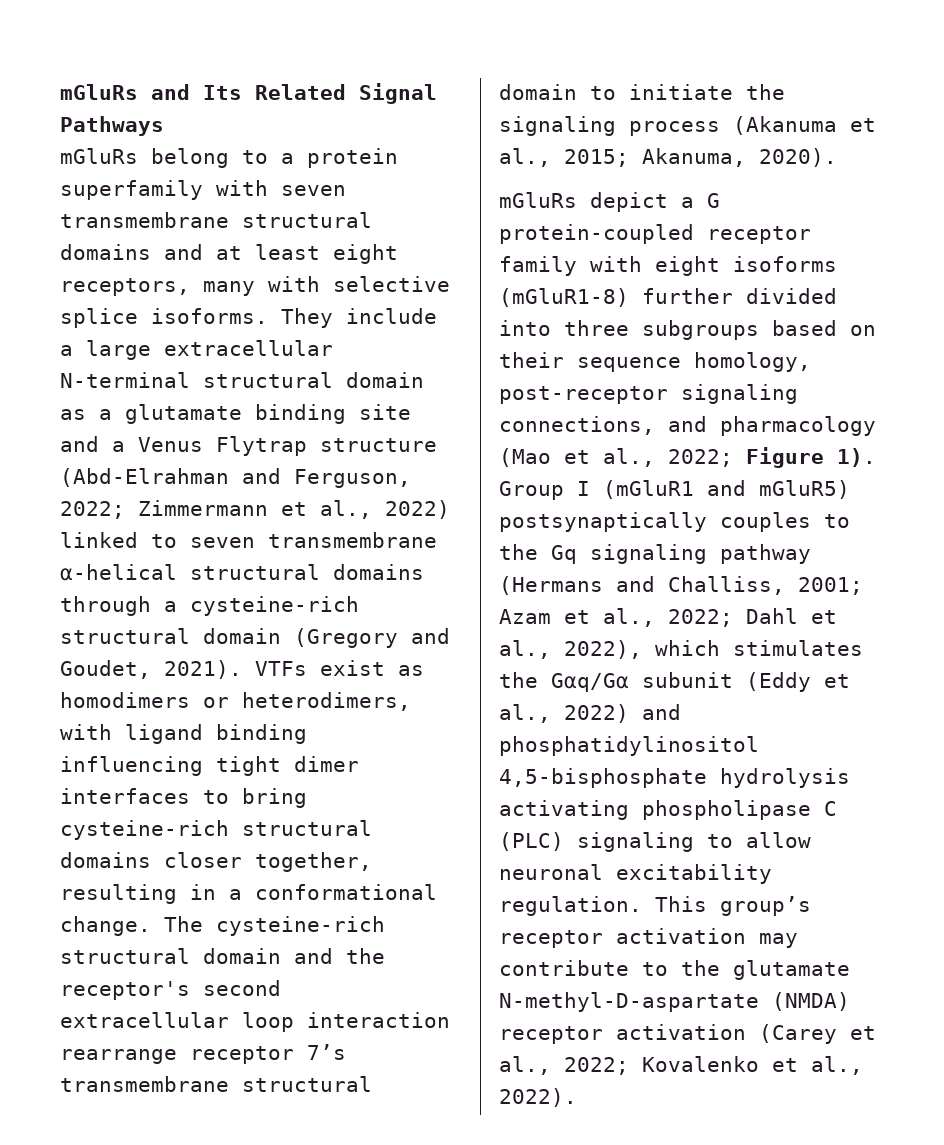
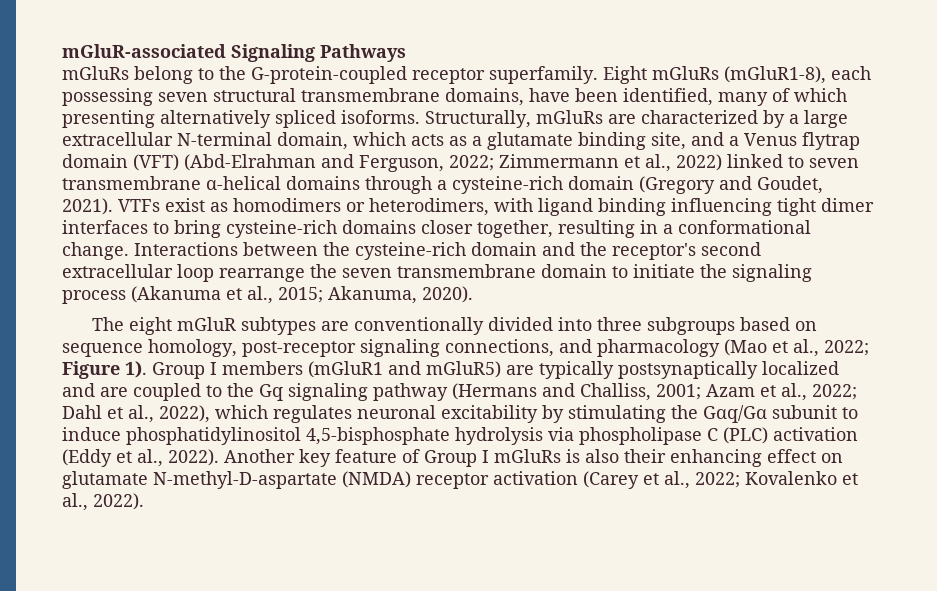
- mGluRs and Its Related Signal Pathways
+ mGluR-associated Signaling Pathways
- mGluRs belong to a protein superfamily with seven transmembrane structural domains and at least eight receptors, many with selective splice isoforms. They include a large extracellular N-terminal structural domain as a glutamate binding site and a Venus Flytrap structure (Abd-Elrahman and Ferguson, 2022; Zimmermann et al., 2022) linked to seven transmembrane α-helical structural domains through a cysteine-rich structural domain (Gregory and Goudet, 2021).
+ mGluRs belong to the G-protein-coupled receptor superfamily. Eight mGluRs (mGluR1-8), each possessing seven structural transmembrane domains, have been identified, many of which presenting alternatively spliced isoforms. Structurally, mGluRs are characterized by a large extracellular N-terminal domain, which acts as a glutamate binding site, and a Venus flytrap domain (VFT) (Abd-Elrahman and Ferguson, 2022; Zimmermann et al., 2022) linked to seven transmembrane α-helical domains through a cysteine-rich domain (Gregory and Goudet, 2021).
- VTFs exist as homodimers or heterodimers, with ligand binding influencing tight dimer interfaces to bring cysteine-rich structural domains closer together, resulting in a conformational change.
+ VTFs exist as homodimers or heterodimers, with ligand binding influencing tight dimer interfaces to bring cysteine-rich domains closer together, resulting in a conformational change.
- The cysteine-rich structural domain and the receptor's second extracellular loop interaction rearrange receptor 7’s transmembrane structural domain to initiate the signaling process (Akanuma et al., 2015; Akanuma, 2020).
+ Interactions between the cysteine-rich domain and the receptor's second extracellular loop rearrange the seven transmembrane domain to initiate the signaling process (Akanuma et al., 2015; Akanuma, 2020).
- mGluRs depict a G protein-coupled receptor family with eight isoforms (mGluR1-8) further divided into three subgroups based on their sequence homology, post-receptor signaling connections, and pharmacology (Mao et al., 2022; Figure 1).
+ The eight mGluR subtypes are conventionally divided into three subgroups based on sequence homology, post-receptor signaling connections, and pharmacology (Mao et al., 2022; Figure 1).
- Group I (mGluR1 and mGluR5) postsynaptically couples to the Gq signaling pathway (Hermans and Challiss, 2001; Azam et al., 2022; Dahl et al., 2022), which stimulates the Gαq/Gα subunit (Eddy et al., 2022) and phosphatidylinositol 4,5-bisphosphate hydrolysis activating phospholipase C (PLC) signaling to allow neuronal excitability regulation. This group’s receptor activation may contribute to the glutamate N-methyl-D-aspartate (NMDA) receptor activation (Carey et al., 2022; Kovalenko et al., 2022).
+ Group I members (mGluR1 and mGluR5) are typically postsynaptically localized and are coupled to the Gq signaling pathway (Hermans and Challiss, 2001; Azam et al., 2022; Dahl et al., 2022), which regulates neuronal excitability by stimulating the Gαq/Gα subunit to induce phosphatidylinositol 4,5-bisphosphate hydrolysis via phospholipase C (PLC) activation (Eddy et al., 2022). Another key feature of Group I mGluRs is also their enhancing effect on glutamate N-methyl-D-aspartate (NMDA) receptor activation (Carey et al., 2022; Kovalenko et al., 2022).

